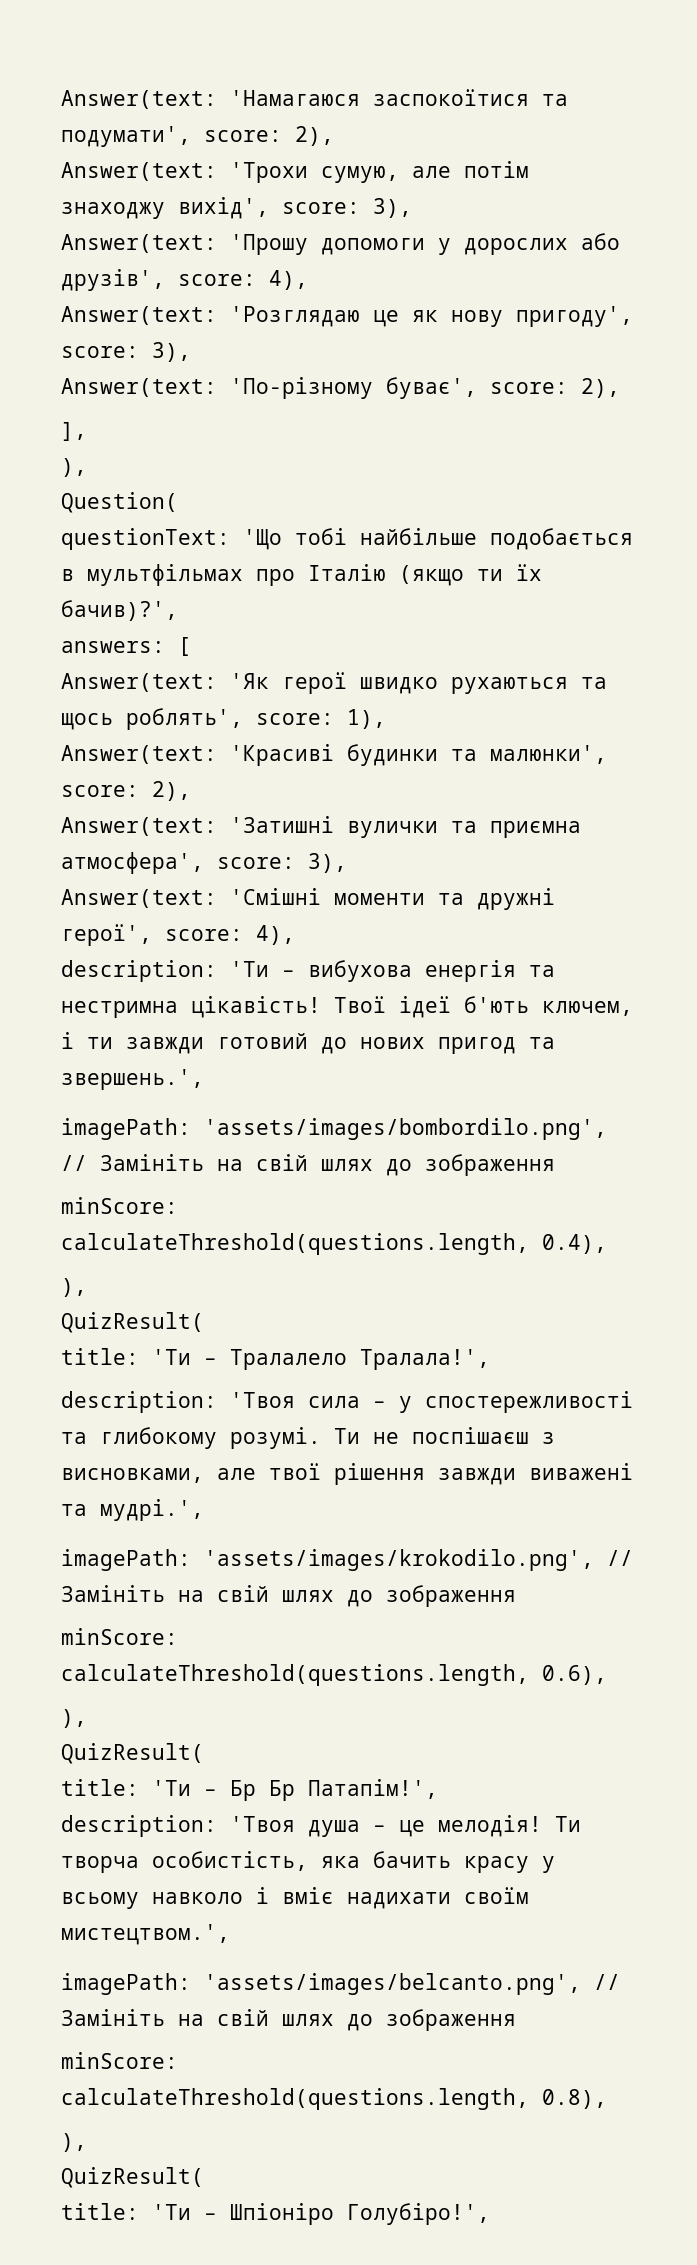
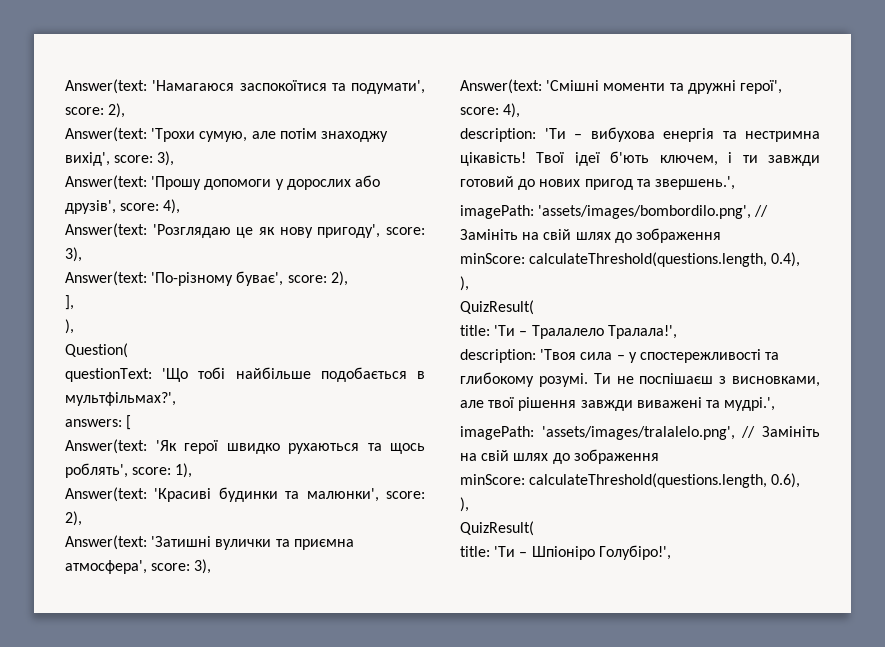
- questionText: 'Що тобі найбільше подобається в мультфільмах про Італію (якщо ти їх бачив)?',
+ questionText: 'Що тобі найбільше подобається в мультфільмах?',
- imagePath: 'assets/images/krokodilo.png', // Замініть на свій шлях до зображення
+ imagePath: 'assets/images/tralalelo.png', // Замініть на свій шлях до зображення
- title: 'Ти – Бр Бр Патапім!',
- description: 'Твоя душа – це мелодія! Ти творча особистість, яка бачить красу у всьому навколо і вміє надихати своїм мистецтвом.',
- imagePath: 'assets/images/belcanto.png', // Замініть на свій шлях до зображення
- minScore: calculateThreshold(questions.length, 0.8),
- ),
- QuizResult(

